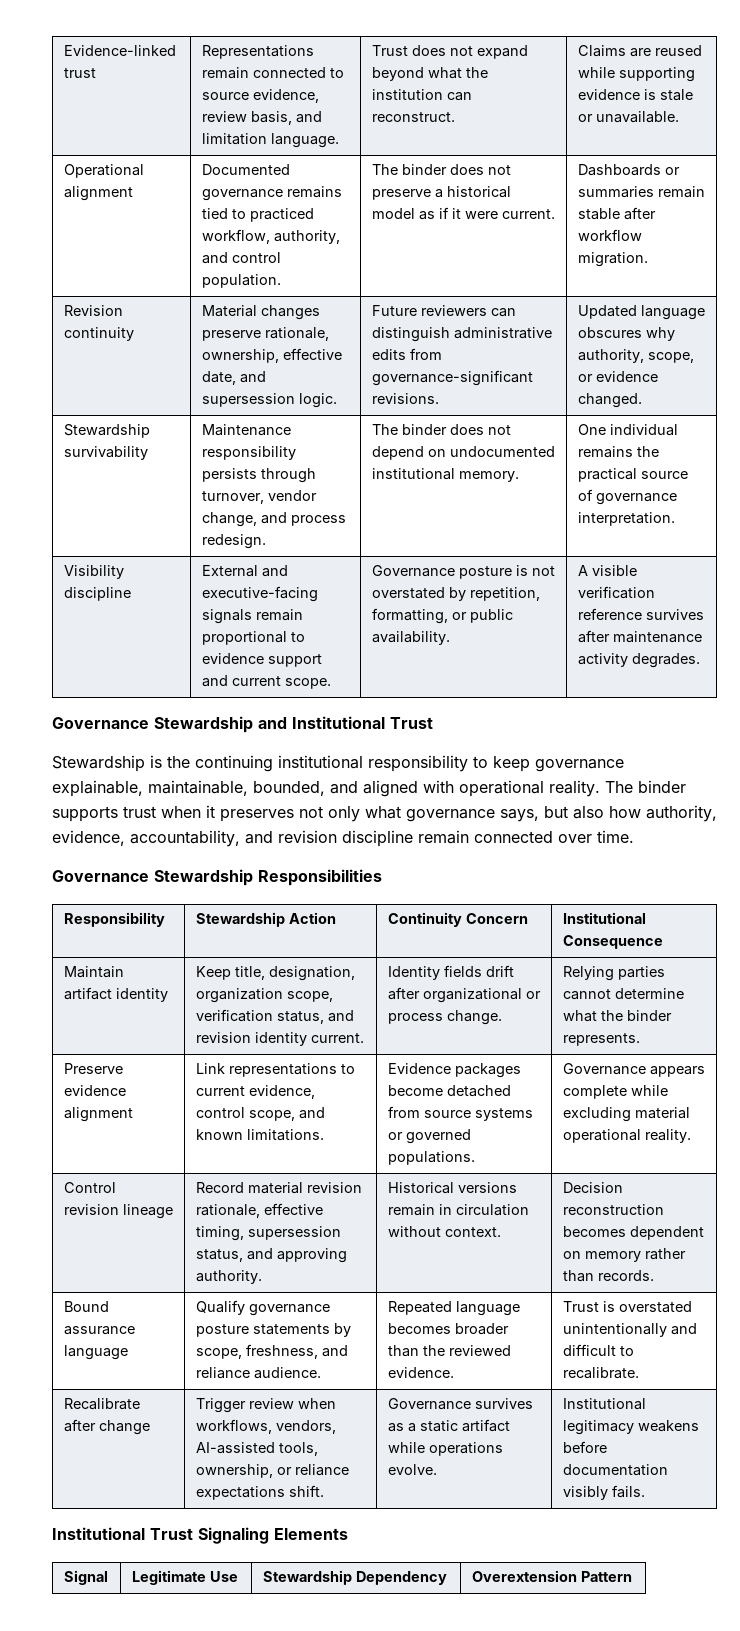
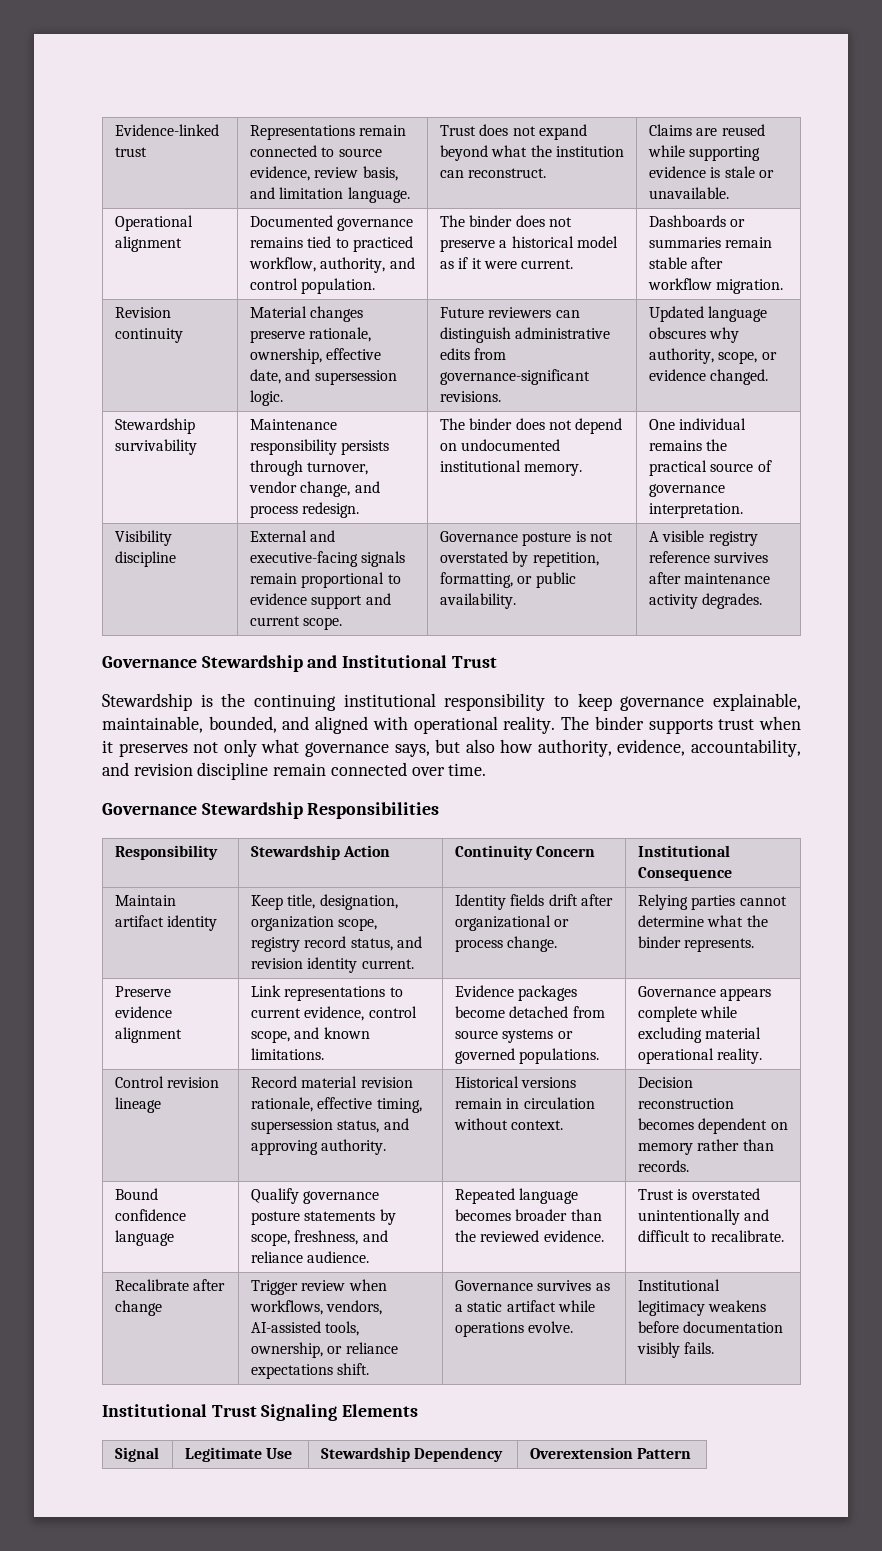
- Visibility discipline | External and executive-facing signals remain proportional to evidence support and current scope. | Governance posture is not overstated by repetition, formatting, or public availability. | A visible verification reference survives after maintenance activity degrades.
+ Visibility discipline | External and executive-facing signals remain proportional to evidence support and current scope. | Governance posture is not overstated by repetition, formatting, or public availability. | A visible registry reference survives after maintenance activity degrades.
- Maintain artifact identity | Keep title, designation, organization scope, verification status, and revision identity current. | Identity fields drift after organizational or process change. | Relying parties cannot determine what the binder represents.
+ Maintain artifact identity | Keep title, designation, organization scope, registry record status, and revision identity current. | Identity fields drift after organizational or process change. | Relying parties cannot determine what the binder represents.
- Bound assurance language | Qualify governance posture statements by scope, freshness, and reliance audience. | Repeated language becomes broader than the reviewed evidence. | Trust is overstated unintentionally and difficult to recalibrate.
+ Bound confidence language | Qualify governance posture statements by scope, freshness, and reliance audience. | Repeated language becomes broader than the reviewed evidence. | Trust is overstated unintentionally and difficult to recalibrate.

